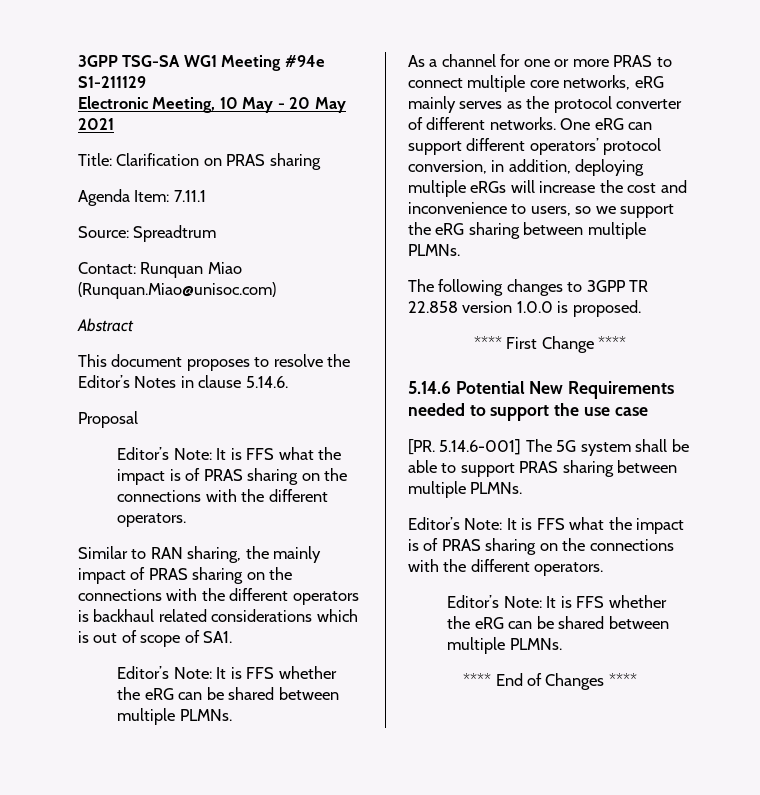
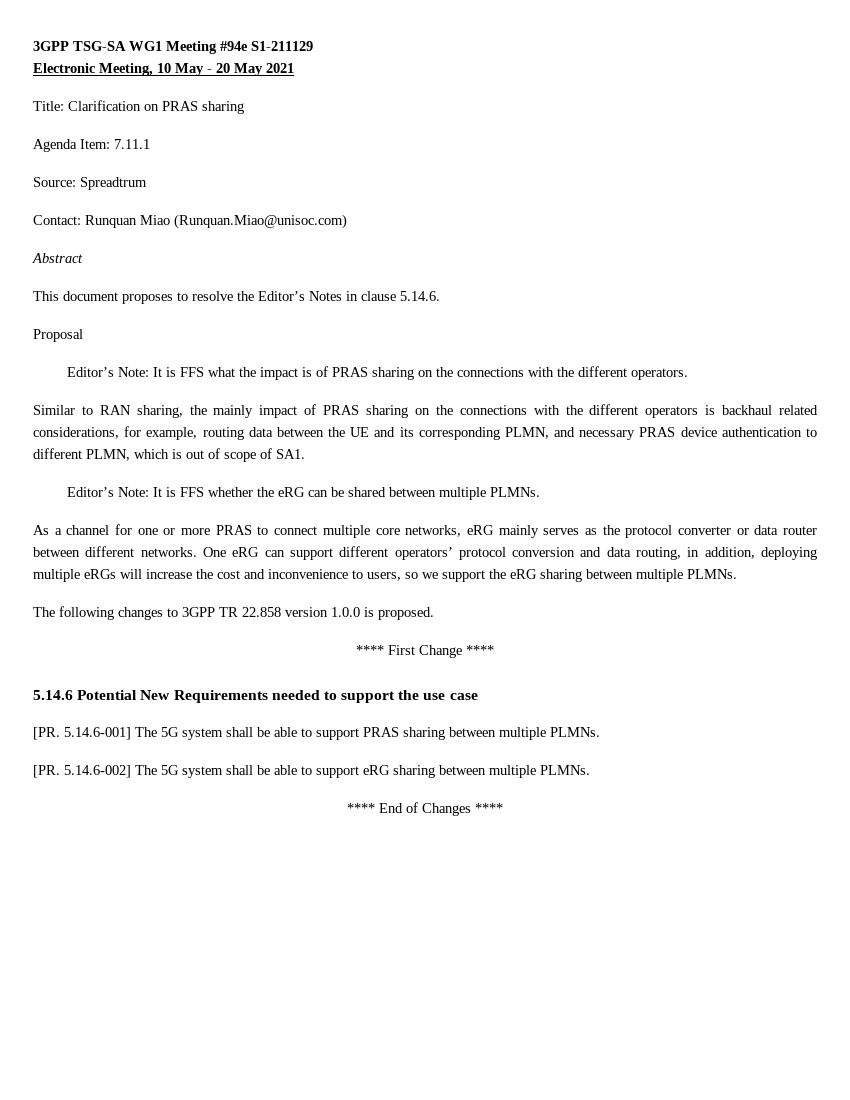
- Similar to RAN sharing, the mainly impact of PRAS sharing on the connections with the different operators is backhaul related considerations which is out of scope of SA1.
+ Similar to RAN sharing, the mainly impact of PRAS sharing on the connections with the different operators is backhaul related considerations, for example, routing data between the UE and its corresponding PLMN, and necessary PRAS device authentication to different PLMN, which is out of scope of SA1.
- As a channel for one or more PRAS to connect multiple core networks, eRG mainly serves as the protocol converter of different networks.
+ As a channel for one or more PRAS to connect multiple core networks, eRG mainly serves as the protocol converter or data router between different networks.
- One eRG can support different operators’ protocol conversion, in addition, deploying multiple eRGs will increase the cost and inconvenience to users, so we support the eRG sharing between multiple PLMNs.
+ One eRG can support different operators’ protocol conversion and data routing, in addition, deploying multiple eRGs will increase the cost and inconvenience to users, so we support the eRG sharing between multiple PLMNs.
  [PR. 5.14.6-001] The 5G system shall be able to support PRAS sharing between multiple PLMNs.
- Editor’s Note: It is FFS what the impact is of PRAS sharing on the connections with the different operators.
- Editor’s Note: It is FFS whether the eRG can be shared between multiple PLMNs.
+ [PR. 5.14.6-002] The 5G system shall be able to support eRG sharing between multiple PLMNs.

